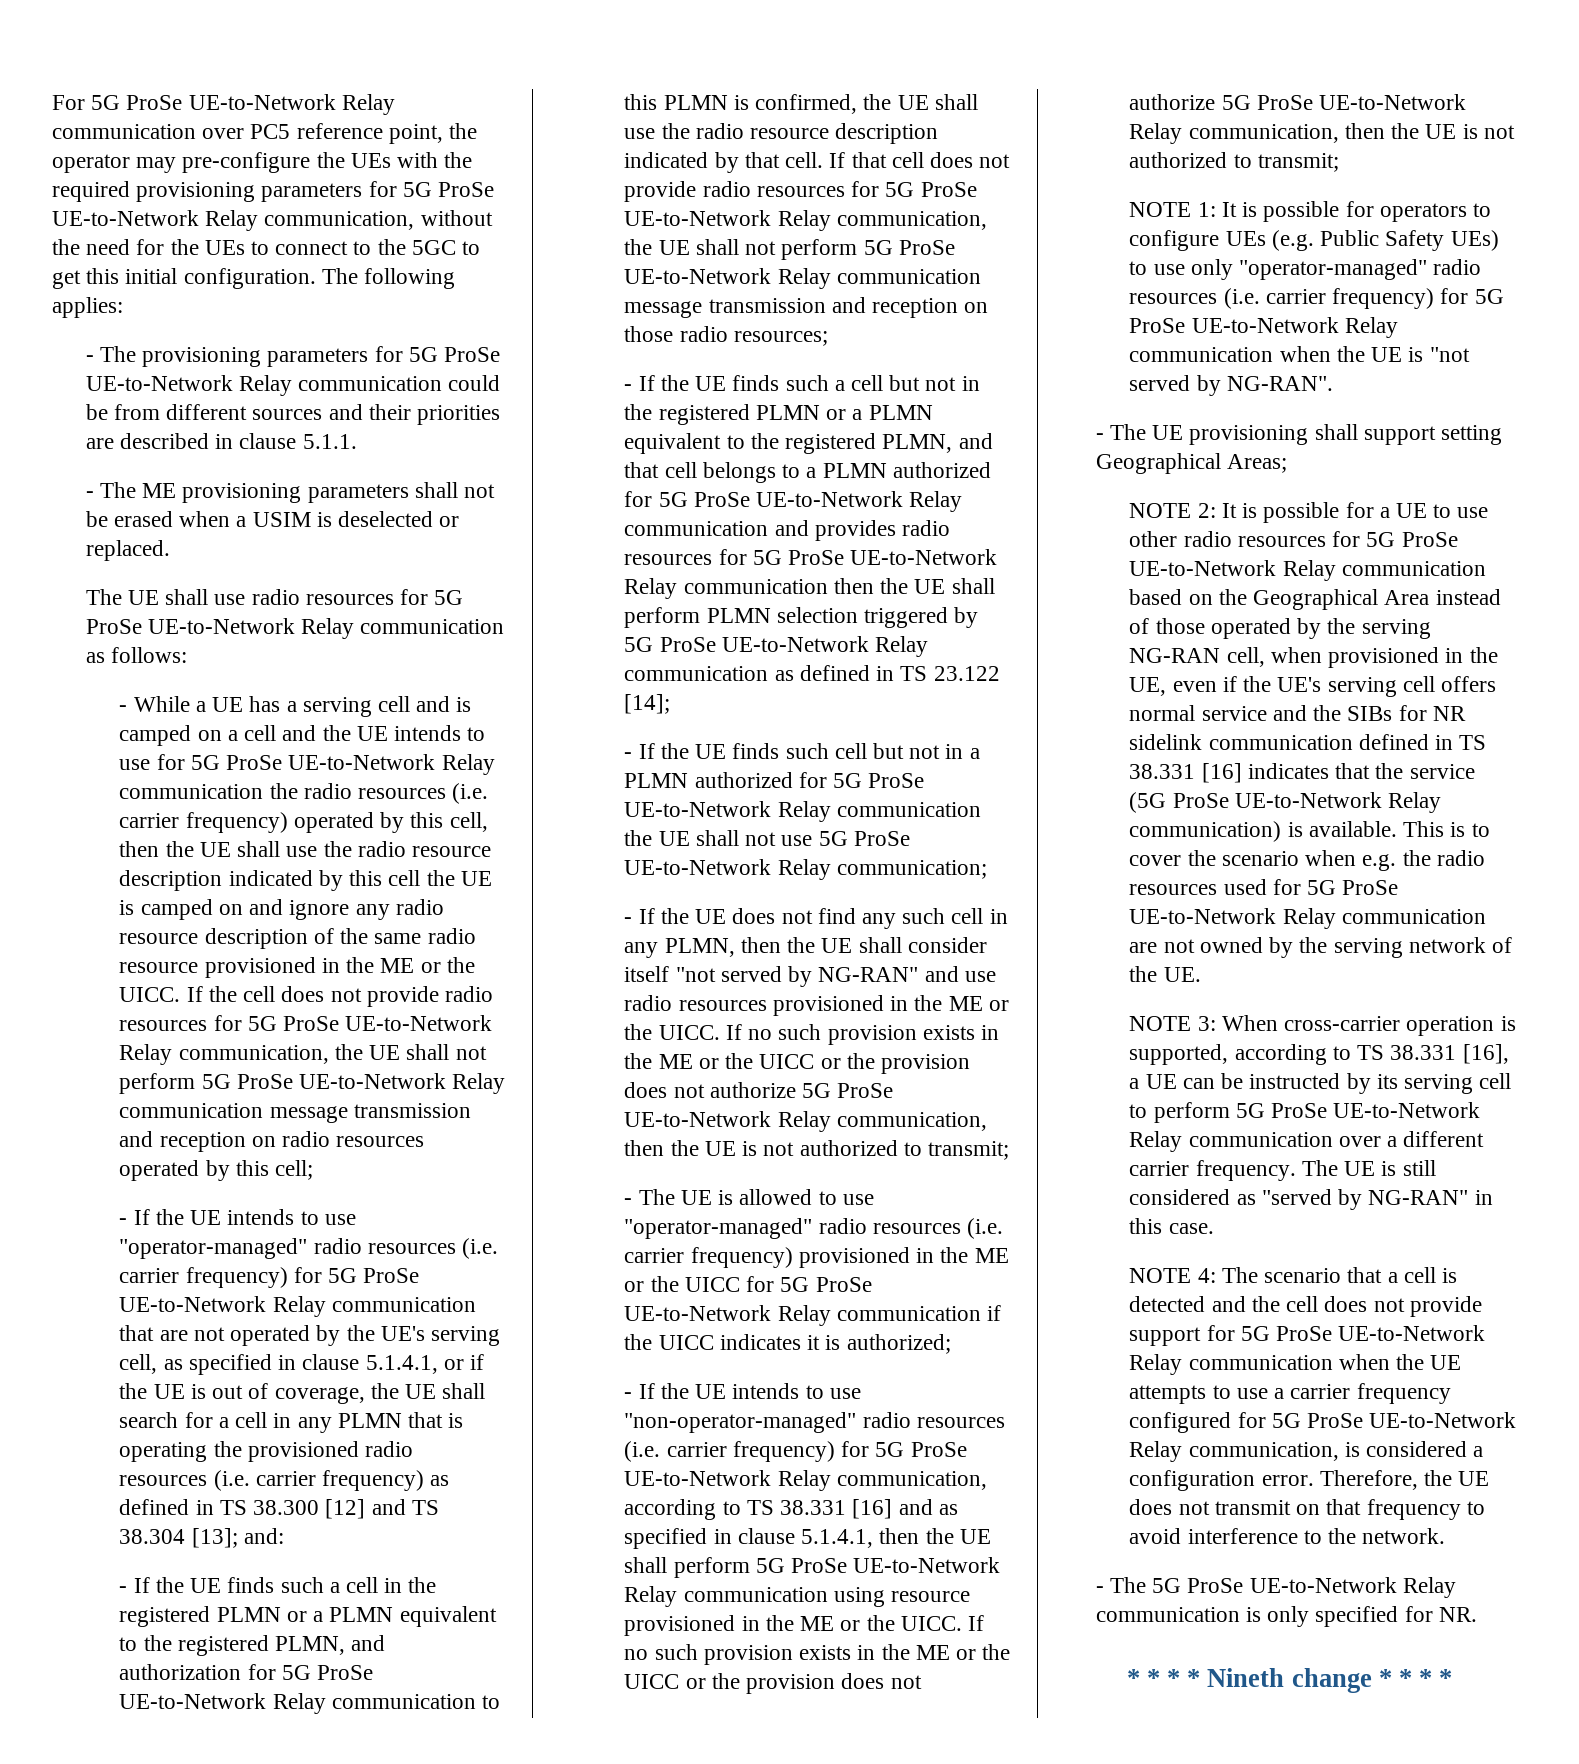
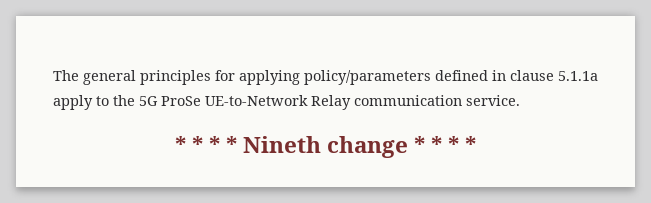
- For 5G ProSe UE-to-Network Relay communication over PC5 reference point, the operator may pre-configure the UEs with the required provisioning parameters for 5G ProSe UE-to-Network Relay communication, without the need for the UEs to connect to the 5GC to get this initial configuration. The following applies:
- - The provisioning parameters for 5G ProSe UE-to-Network Relay communication could be from different sources and their priorities are described in clause 5.1.1.
- - The ME provisioning parameters shall not be erased when a USIM is deselected or replaced.
- The UE shall use radio resources for 5G ProSe UE-to-Network Relay communication as follows:
- - While a UE has a serving cell and is camped on a cell and the UE intends to use for 5G ProSe UE-to-Network Relay communication the radio resources (i.e. carrier frequency) operated by this cell, then the UE shall use the radio resource description indicated by this cell the UE is camped on and ignore any radio resource description of the same radio resource provisioned in the ME or the UICC. If the cell does not provide radio resources for 5G ProSe UE-to-Network Relay communication, the UE shall not perform 5G ProSe UE-to-Network Relay communication message transmission and reception on radio resources operated by this cell;
- - If the UE intends to use "operator-managed" radio resources (i.e. carrier frequency) for 5G ProSe UE-to-Network Relay communication that are not operated by the UE's serving cell, as specified in clause 5.1.4.1, or if the UE is out of coverage, the UE shall search for a cell in any PLMN that is operating the provisioned radio resources (i.e. carrier frequency) as defined in TS 38.300 [12] and TS 38.304 [13]; and:
- - If the UE finds such a cell in the registered PLMN or a PLMN equivalent to the registered PLMN, and authorization for 5G ProSe UE-to-Network Relay communication to this PLMN is confirmed, the UE shall use the radio resource description indicated by that cell. If that cell does not provide radio resources for 5G ProSe UE-to-Network Relay communication, the UE shall not perform 5G ProSe UE-to-Network Relay communication message transmission and reception on those radio resources;
- - If the UE finds such a cell but not in the registered PLMN or a PLMN equivalent to the registered PLMN, and that cell belongs to a PLMN authorized for 5G ProSe UE-to-Network Relay communication and provides radio resources for 5G ProSe UE-to-Network Relay communication then the UE shall perform PLMN selection triggered by 5G ProSe UE-to-Network Relay communication as defined in TS 23.122 [14];
- - If the UE finds such cell but not in a PLMN authorized for 5G ProSe UE-to-Network Relay communication the UE shall not use 5G ProSe UE-to-Network Relay communication;
- - If the UE does not find any such cell in any PLMN, then the UE shall consider itself "not served by NG-RAN" and use radio resources provisioned in the ME or the UICC. If no such provision exists in the ME or the UICC or the provision does not authorize 5G ProSe UE-to-Network Relay communication, then the UE is not authorized to transmit;
- - The UE is allowed to use "operator-managed" radio resources (i.e. carrier frequency) provisioned in the ME or the UICC for 5G ProSe UE-to-Network Relay communication if the UICC indicates it is authorized;
- - If the UE intends to use "non-operator-managed" radio resources (i.e. carrier frequency) for 5G ProSe UE-to-Network Relay communication, according to TS 38.331 [16] and as specified in clause 5.1.4.1, then the UE shall perform 5G ProSe UE-to-Network Relay communication using resource provisioned in the ME or the UICC. If no such provision exists in the ME or the UICC or the provision does not authorize 5G ProSe UE-to-Network Relay communication, then the UE is not authorized to transmit;
- NOTE 1: It is possible for operators to configure UEs (e.g. Public Safety UEs) to use only "operator-managed" radio resources (i.e. carrier frequency) for 5G ProSe UE-to-Network Relay communication when the UE is "not served by NG-RAN".
- - The UE provisioning shall support setting Geographical Areas;
- NOTE 2: It is possible for a UE to use other radio resources for 5G ProSe UE-to-Network Relay communication based on the Geographical Area instead of those operated by the serving NG-RAN cell, when provisioned in the UE, even if the UE's serving cell offers normal service and the SIBs for NR sidelink communication defined in TS 38.331 [16] indicates that the service (5G ProSe UE-to-Network Relay communication) is available. This is to cover the scenario when e.g. the radio resources used for 5G ProSe UE-to-Network Relay communication are not owned by the serving network of the UE.
- NOTE 3: When cross-carrier operation is supported, according to TS 38.331 [16], a UE can be instructed by its serving cell to perform 5G ProSe UE-to-Network Relay communication over a different carrier frequency. The UE is still considered as "served by NG-RAN" in this case.
- NOTE 4: The scenario that a cell is detected and the cell does not provide support for 5G ProSe UE-to-Network Relay communication when the UE attempts to use a carrier frequency configured for 5G ProSe UE-to-Network Relay communication, is considered a configuration error. Therefore, the UE does not transmit on that frequency to avoid interference to the network.
- - The 5G ProSe UE-to-Network Relay communication is only specified for NR.
+ The general principles for applying policy/parameters defined in clause 5.1.1a apply to the 5G ProSe UE-to-Network Relay communication service.

